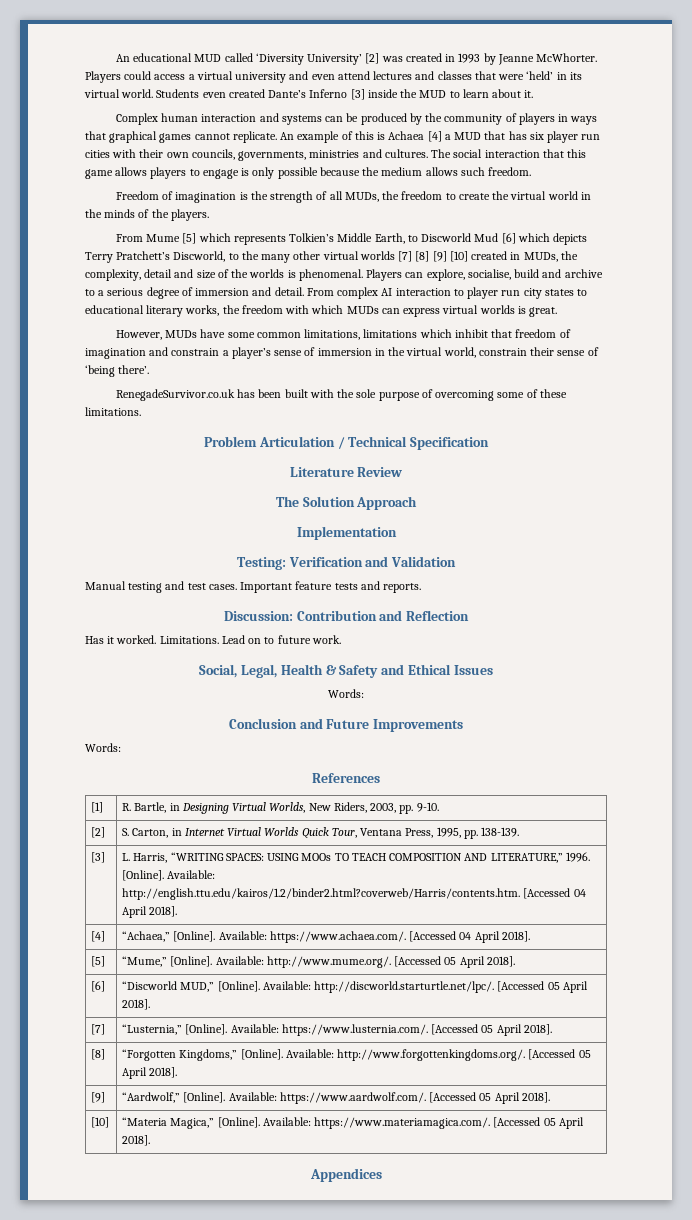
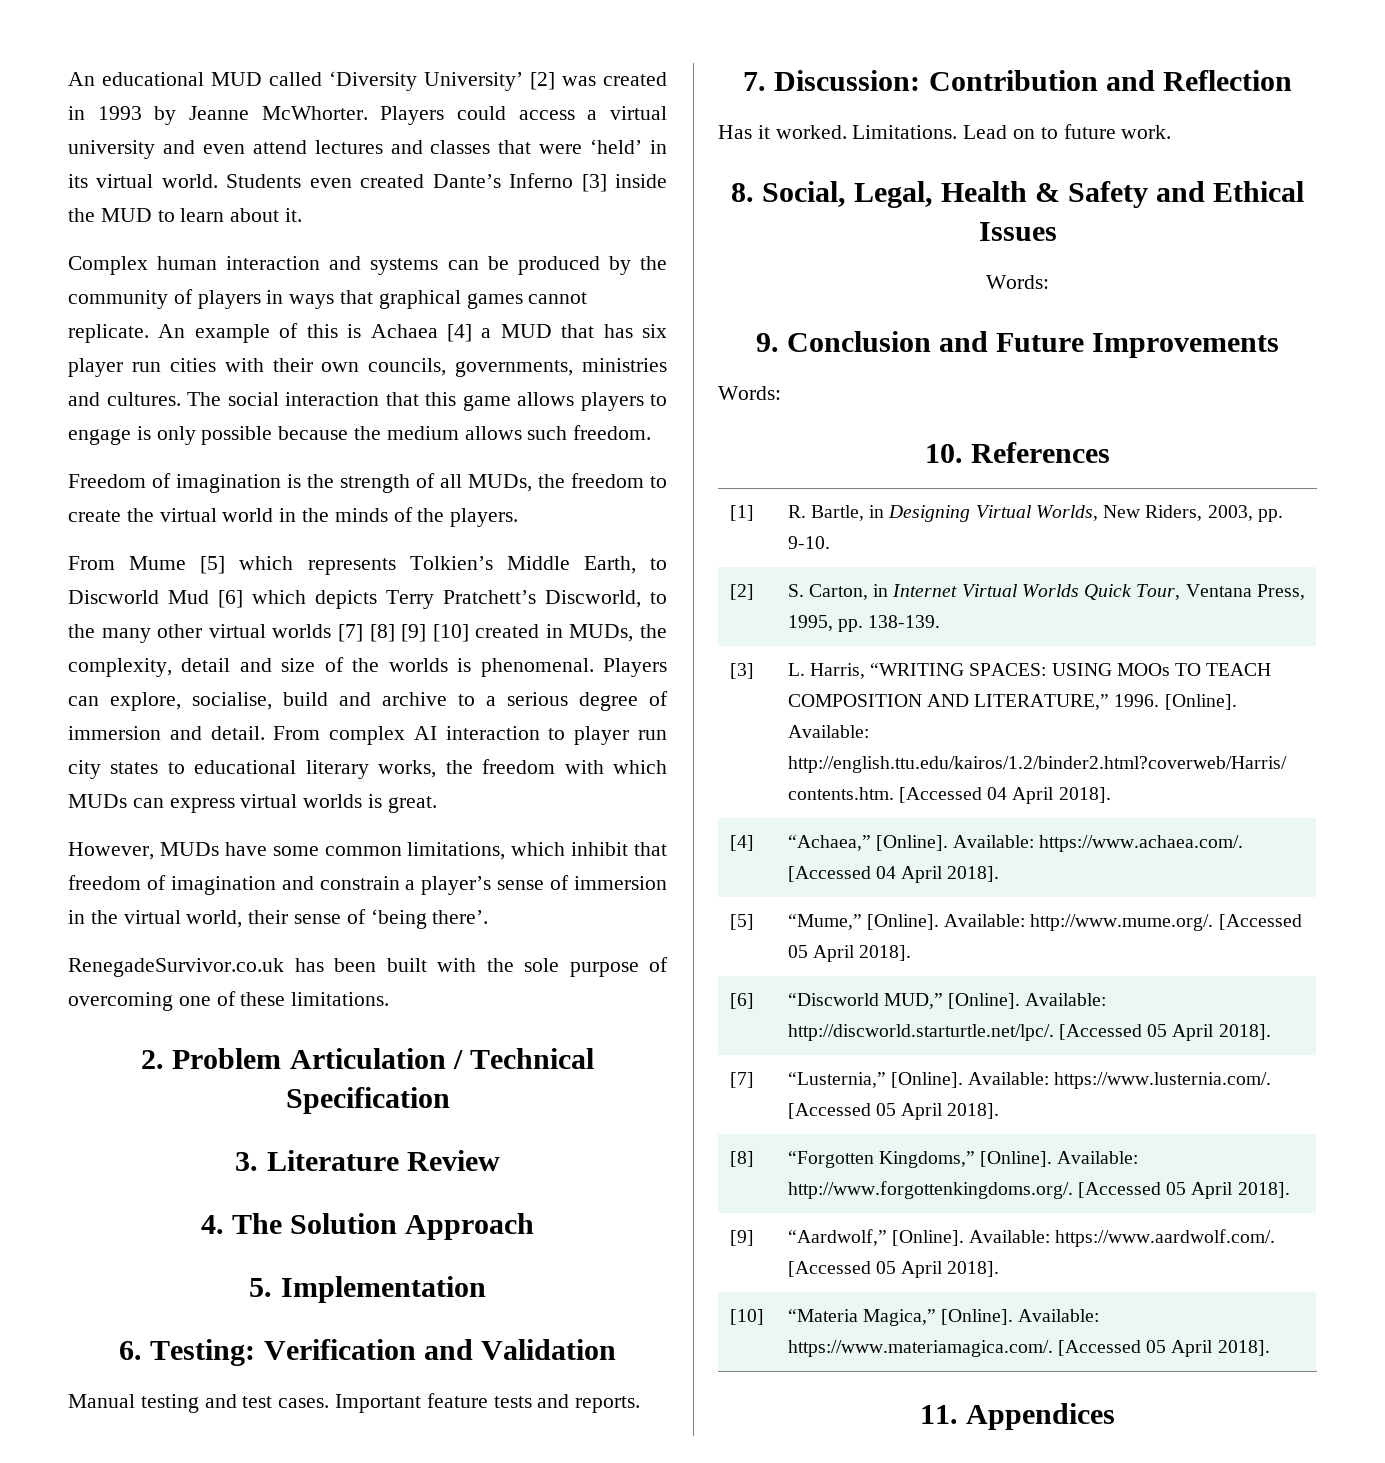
- However, MUDs have some common limitations, limitations which inhibit that freedom of imagination and constrain a player’s sense of immersion in the virtual world, constrain their sense of ‘being there’.
+ However, MUDs have some common limitations, which inhibit that freedom of imagination and constrain a player’s sense of immersion in the virtual world, their sense of ‘being there’.
- RenegadeSurvivor.co.uk has been built with the sole purpose of overcoming some of these limitations.
+ RenegadeSurvivor.co.uk has been built with the sole purpose of overcoming one of these limitations.
- Problem Articulation / Technical Specification
+ 2. Problem Articulation / Technical Specification
- Literature Review
+ 3. Literature Review
- The Solution Approach
+ 4. The Solution Approach
- Implementation
+ 5. Implementation
- Testing: Verification and Validation
+ 6. Testing: Verification and Validation
- Discussion: Contribution and Reflection
+ 7. Discussion: Contribution and Reflection
- Social, Legal, Health & Safety and Ethical Issues
+ 8. Social, Legal, Health & Safety and Ethical Issues
- Conclusion and Future Improvements
+ 9. Conclusion and Future Improvements
- References
+ 10. References
- Appendices
+ 11. Appendices

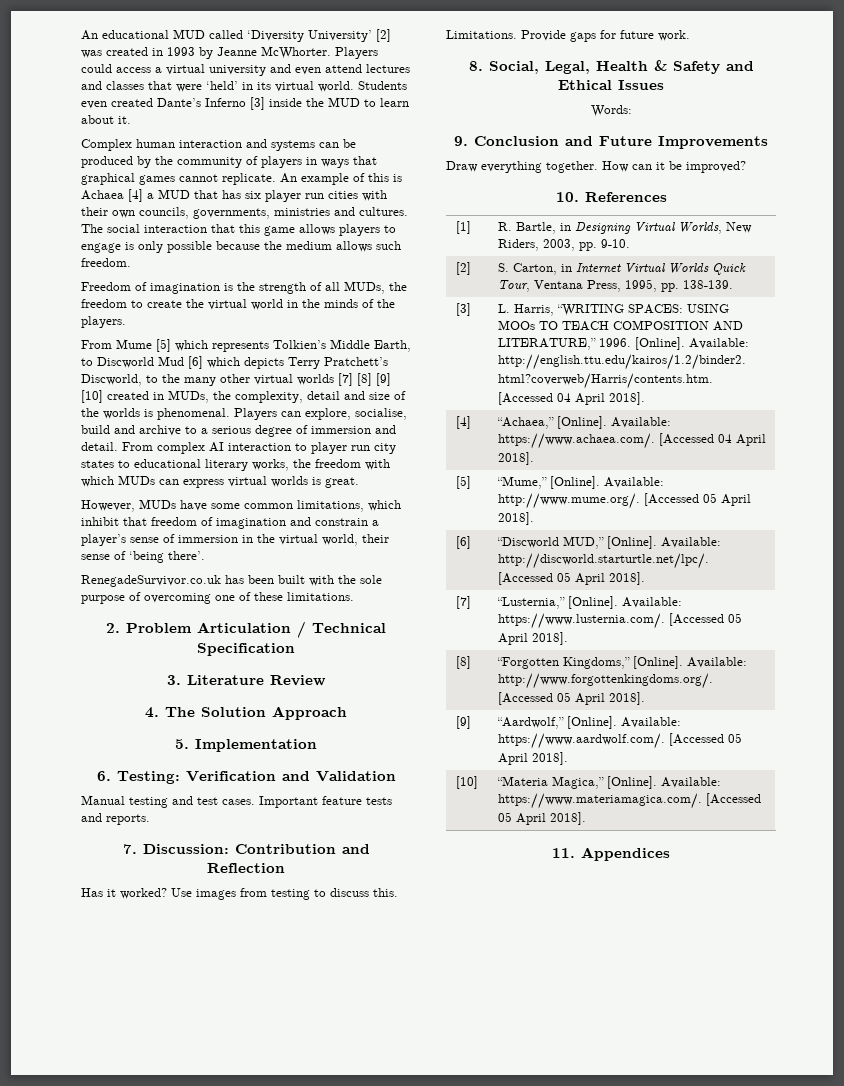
- Has it worked. Limitations. Lead on to future work.
+ Has it worked? Use images from testing to discuss this. Limitations. Provide gaps for future work.
  9. Conclusion and Future Improvements
- Words:
+ Draw everything together. How can it be improved?

